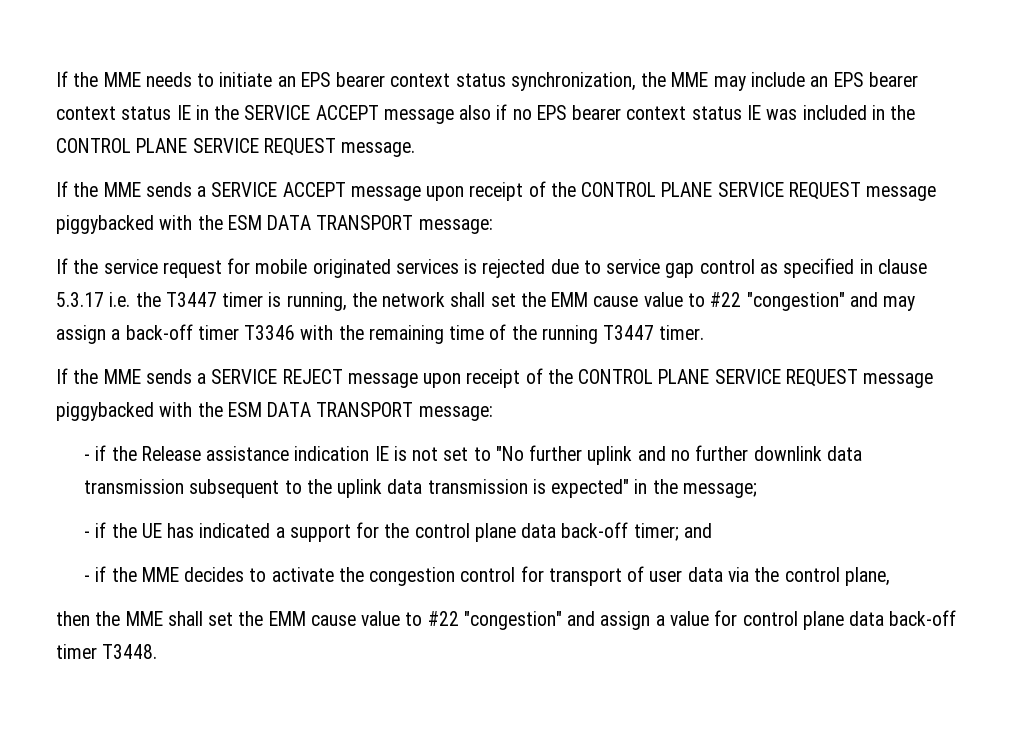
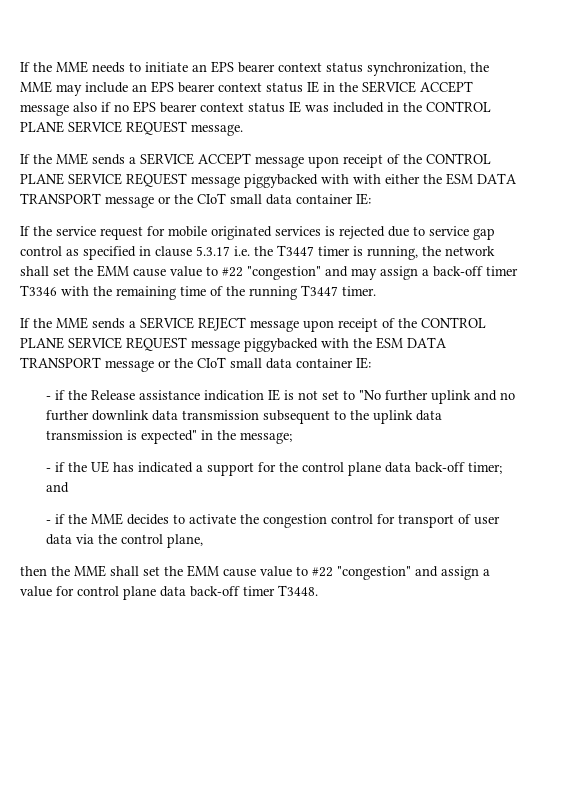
- If the MME sends a SERVICE ACCEPT message upon receipt of the CONTROL PLANE SERVICE REQUEST message piggybacked with the ESM DATA TRANSPORT message:
+ If the MME sends a SERVICE ACCEPT message upon receipt of the CONTROL PLANE SERVICE REQUEST message piggybacked with with either the ESM DATA TRANSPORT message or the CIoT small data container IE:
- If the MME sends a SERVICE REJECT message upon receipt of the CONTROL PLANE SERVICE REQUEST message piggybacked with the ESM DATA TRANSPORT message:
+ If the MME sends a SERVICE REJECT message upon receipt of the CONTROL PLANE SERVICE REQUEST message piggybacked with the ESM DATA TRANSPORT message or the CIoT small data container IE:

